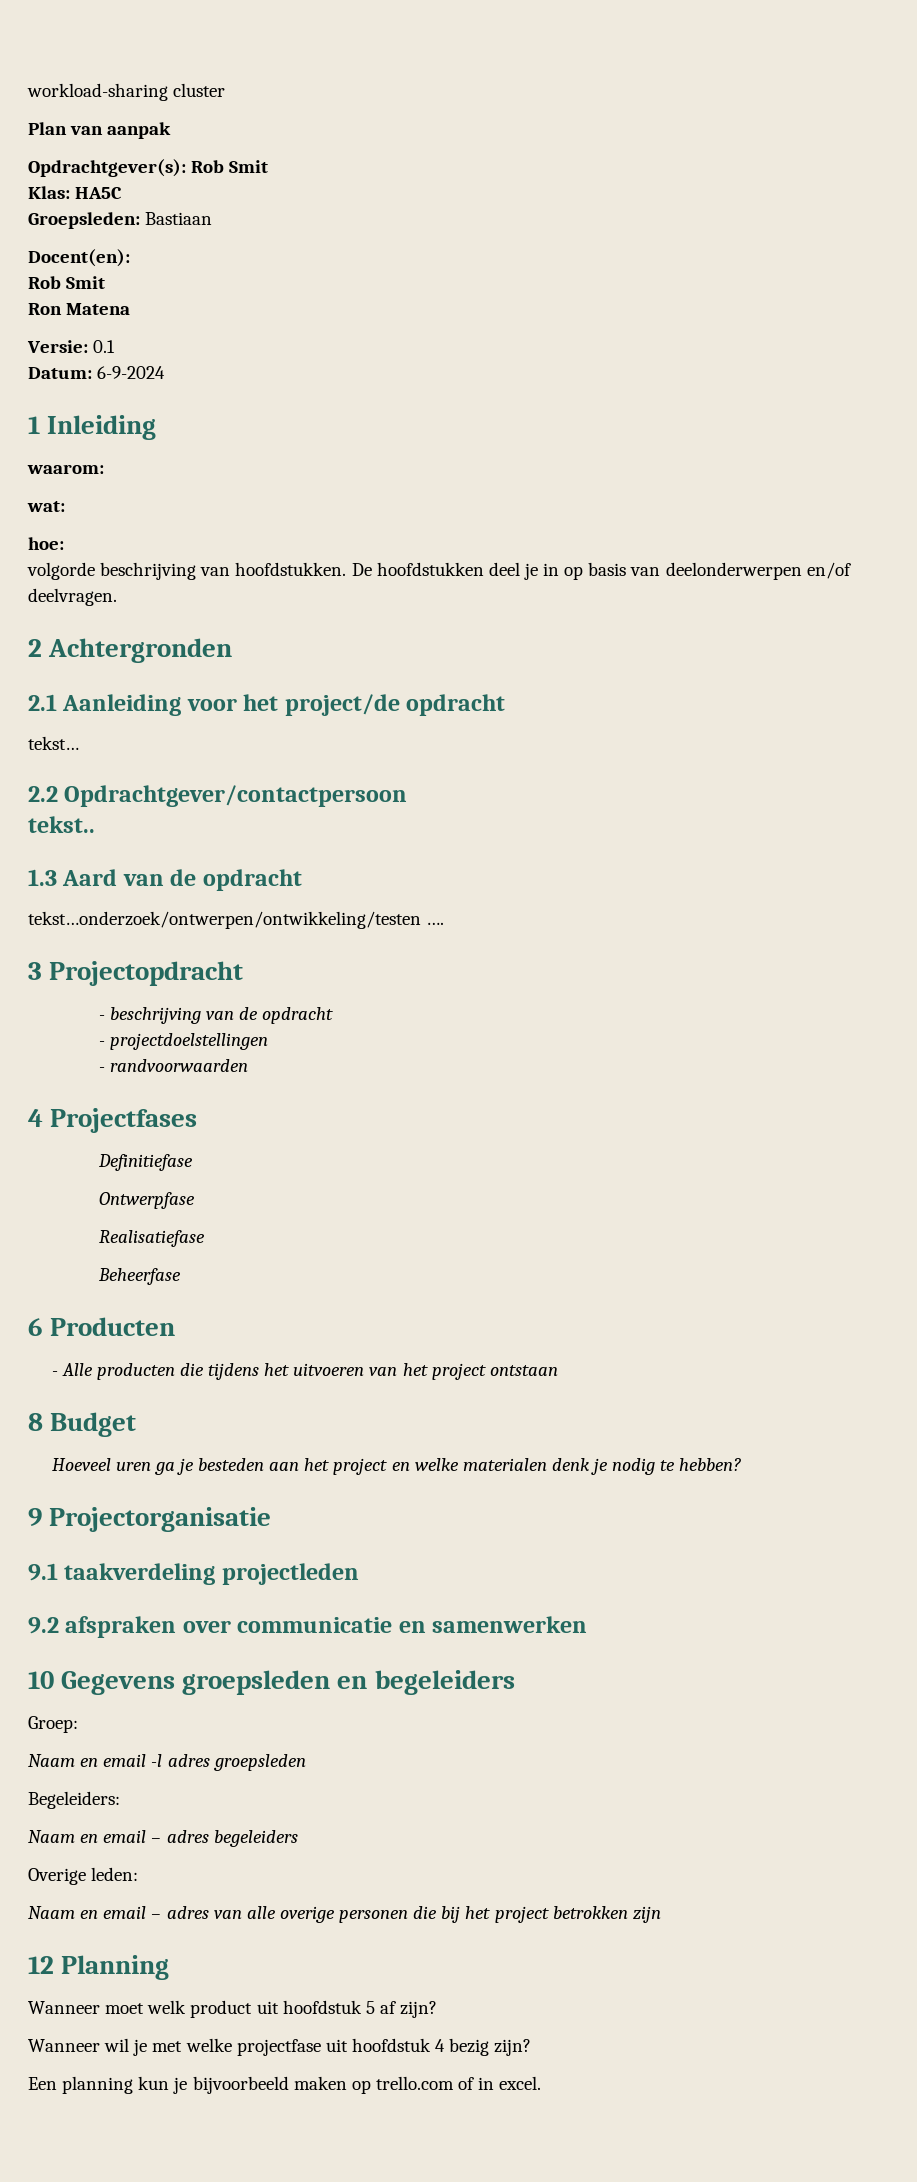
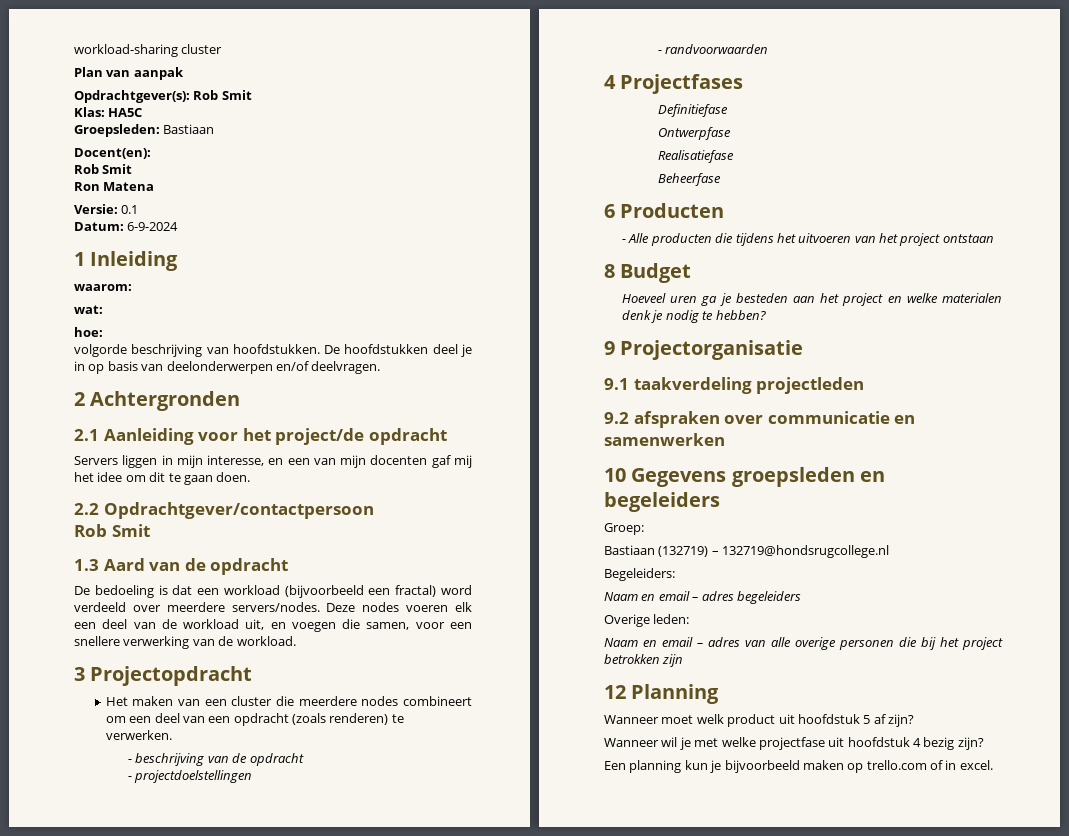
- tekst…
+ Servers liggen in mijn interesse, en een van mijn docenten gaf mij het idee om dit te gaan doen.
  2.2 Opdrachtgever/contactpersoon
- tekst..
+ Rob Smit
- tekst…onderzoek/ontwerpen/ontwikkeling/testen ….
+ De bedoeling is dat een workload (bijvoorbeeld een fractal) word verdeeld over meerdere servers/nodes. Deze nodes voeren elk een deel van de workload uit, en voegen die samen, voor een snellere verwerking van de workload.
  3 Projectopdracht
+ Het maken van een cluster die meerdere nodes combineert om een deel van een opdracht (zoals renderen) te verwerken.
- Naam en email -l adres groepsleden
+ Bastiaan (132719) – 132719@hondsrugcollege.nl

